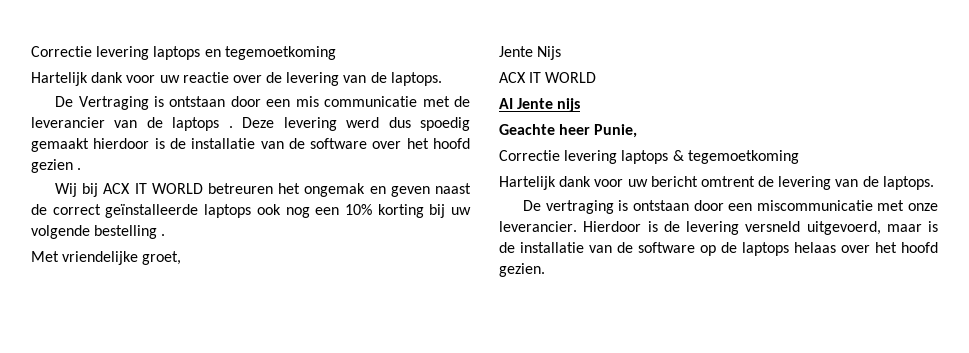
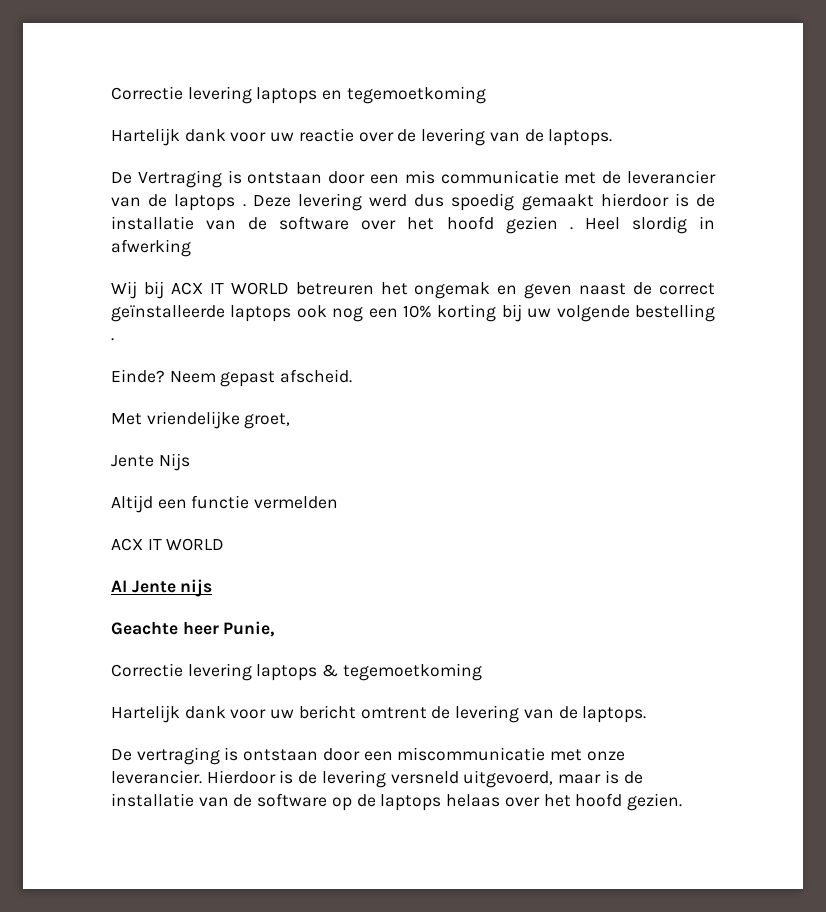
+ Heel slordig in afwerking
+ Einde? Neem gepast afscheid.
+ Altijd een functie vermelden

